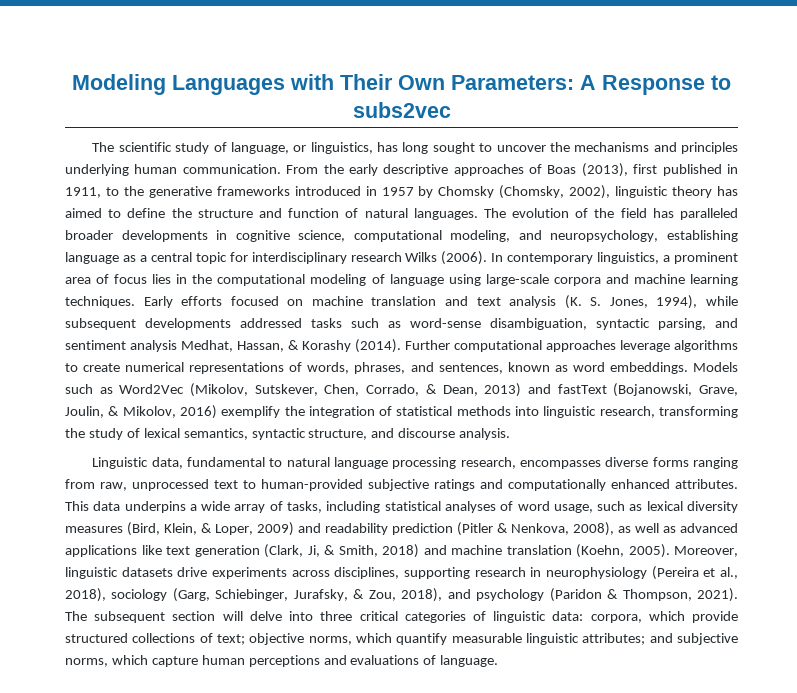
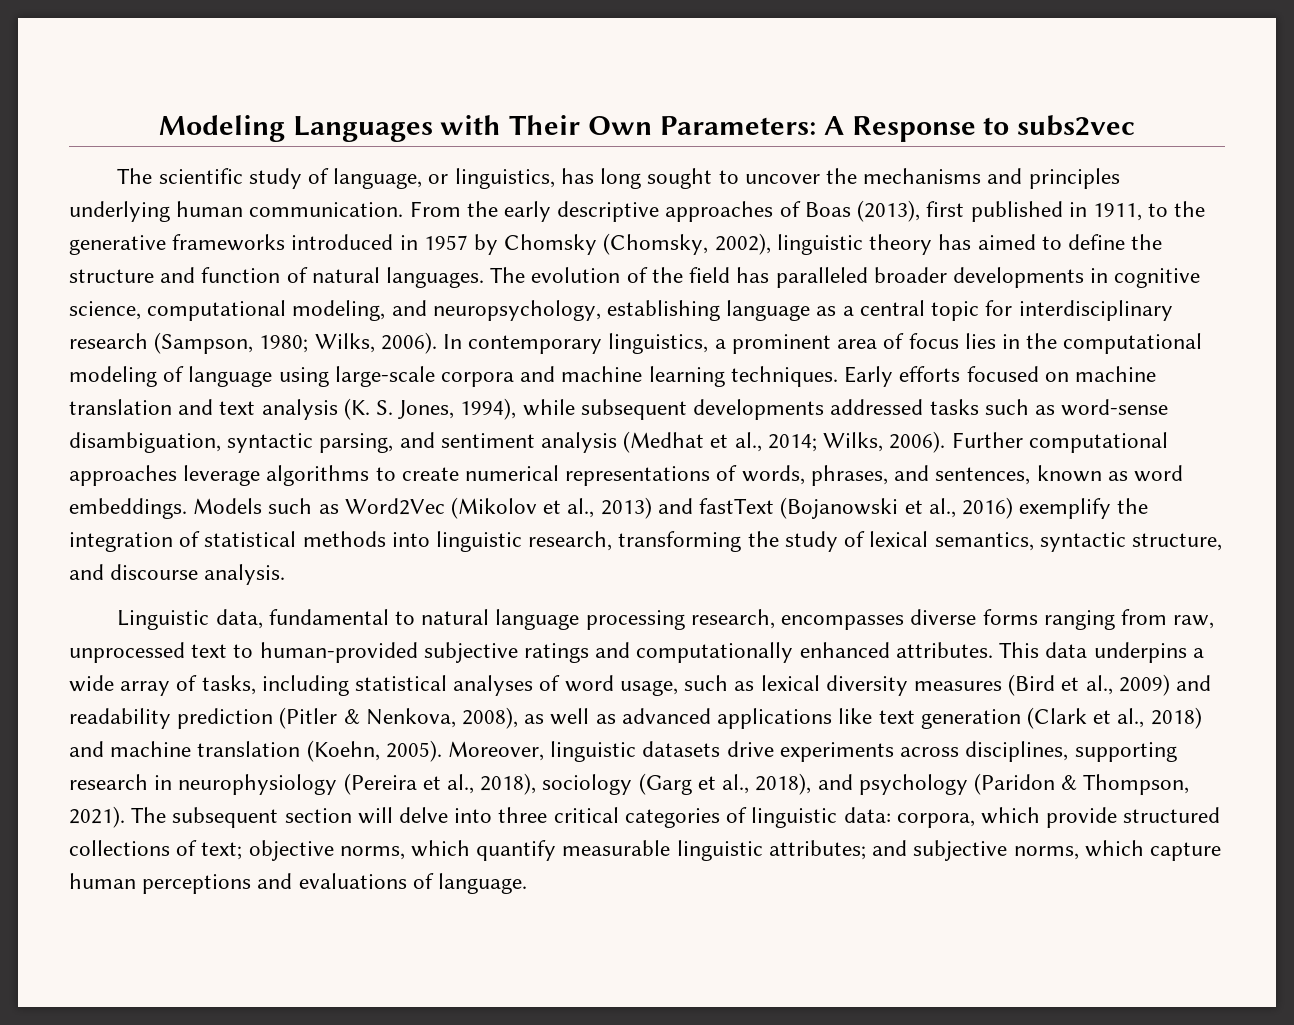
- The evolution of the field has paralleled broader developments in cognitive science, computational modeling, and neuropsychology, establishing language as a central topic for interdisciplinary research Wilks (2006).
+ The evolution of the field has paralleled broader developments in cognitive science, computational modeling, and neuropsychology, establishing language as a central topic for interdisciplinary research (Sampson, 1980; Wilks, 2006).
- Early efforts focused on machine translation and text analysis (K. S. Jones, 1994), while subsequent developments addressed tasks such as word-sense disambiguation, syntactic parsing, and sentiment analysis Medhat, Hassan, & Korashy (2014).
+ Early efforts focused on machine translation and text analysis (K. S. Jones, 1994), while subsequent developments addressed tasks such as word-sense disambiguation, syntactic parsing, and sentiment analysis (Medhat et al., 2014; Wilks, 2006).
- Models such as Word2Vec (Mikolov, Sutskever, Chen, Corrado, & Dean, 2013) and fastText (Bojanowski, Grave, Joulin, & Mikolov, 2016) exemplify the integration of statistical methods into linguistic research, transforming the study of lexical semantics, syntactic structure, and discourse analysis.
+ Models such as Word2Vec (Mikolov et al., 2013) and fastText (Bojanowski et al., 2016) exemplify the integration of statistical methods into linguistic research, transforming the study of lexical semantics, syntactic structure, and discourse analysis.
- This data underpins a wide array of tasks, including statistical analyses of word usage, such as lexical diversity measures (Bird, Klein, & Loper, 2009) and readability prediction (Pitler & Nenkova, 2008), as well as advanced applications like text generation (Clark, Ji, & Smith, 2018) and machine translation (Koehn, 2005).
+ This data underpins a wide array of tasks, including statistical analyses of word usage, such as lexical diversity measures (Bird et al., 2009) and readability prediction (Pitler & Nenkova, 2008), as well as advanced applications like text generation (Clark et al., 2018) and machine translation (Koehn, 2005).
- Moreover, linguistic datasets drive experiments across disciplines, supporting research in neurophysiology (Pereira et al., 2018), sociology (Garg, Schiebinger, Jurafsky, & Zou, 2018), and psychology (Paridon & Thompson, 2021).
+ Moreover, linguistic datasets drive experiments across disciplines, supporting research in neurophysiology (Pereira et al., 2018), sociology (Garg et al., 2018), and psychology (Paridon & Thompson, 2021).

